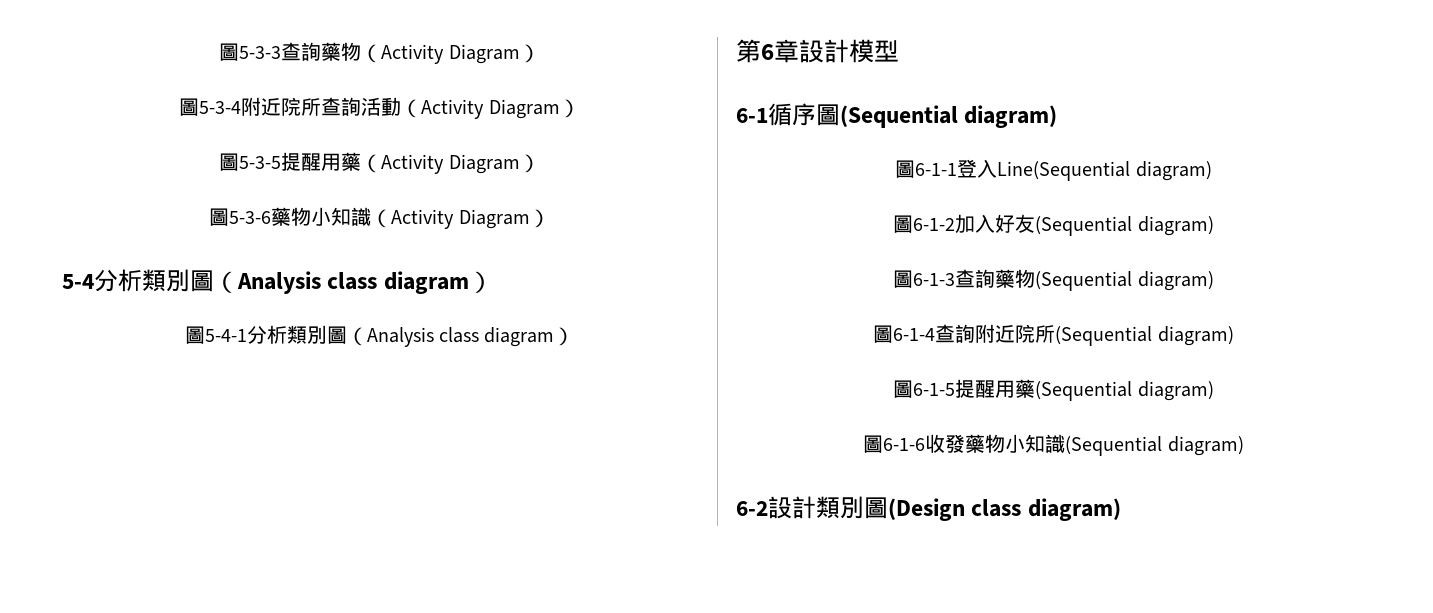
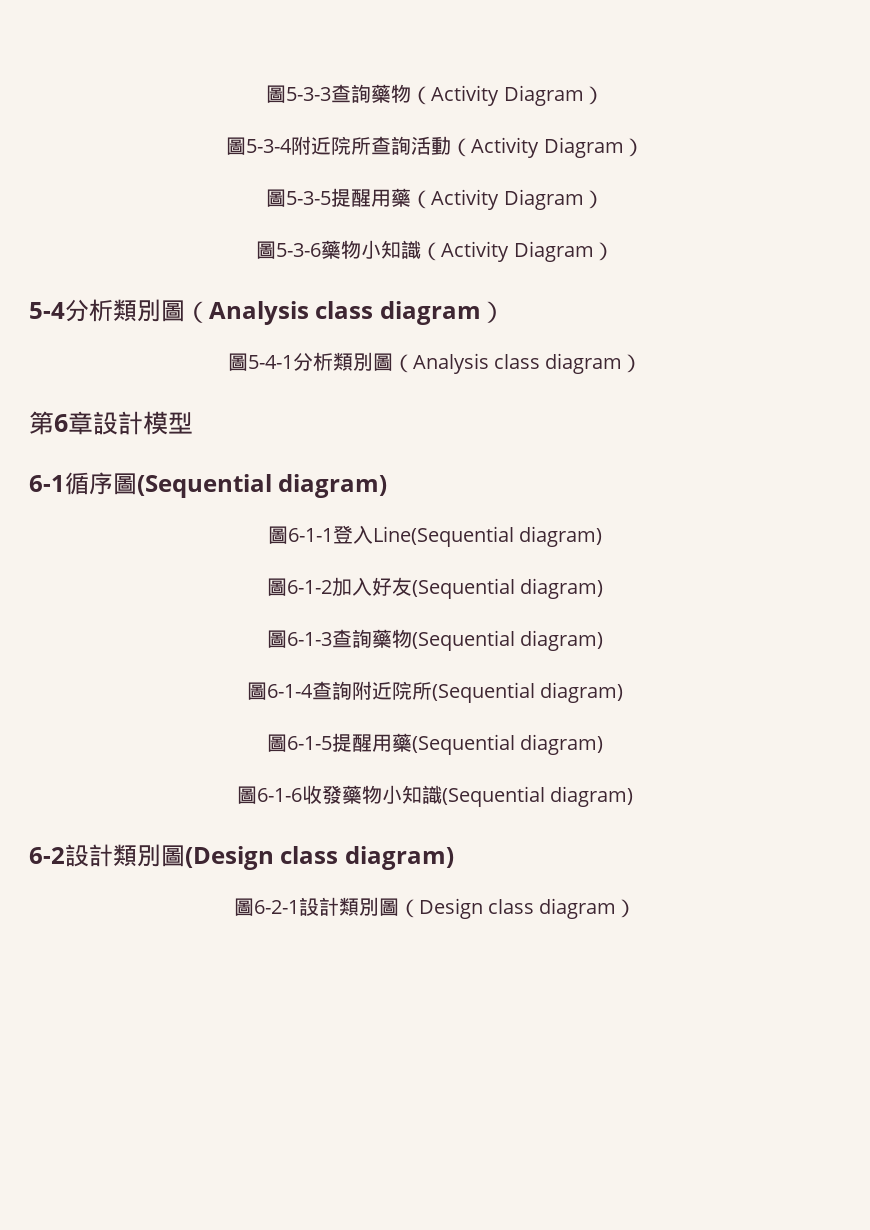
+ 圖6-2-1設計類別圖（Design class diagram）

